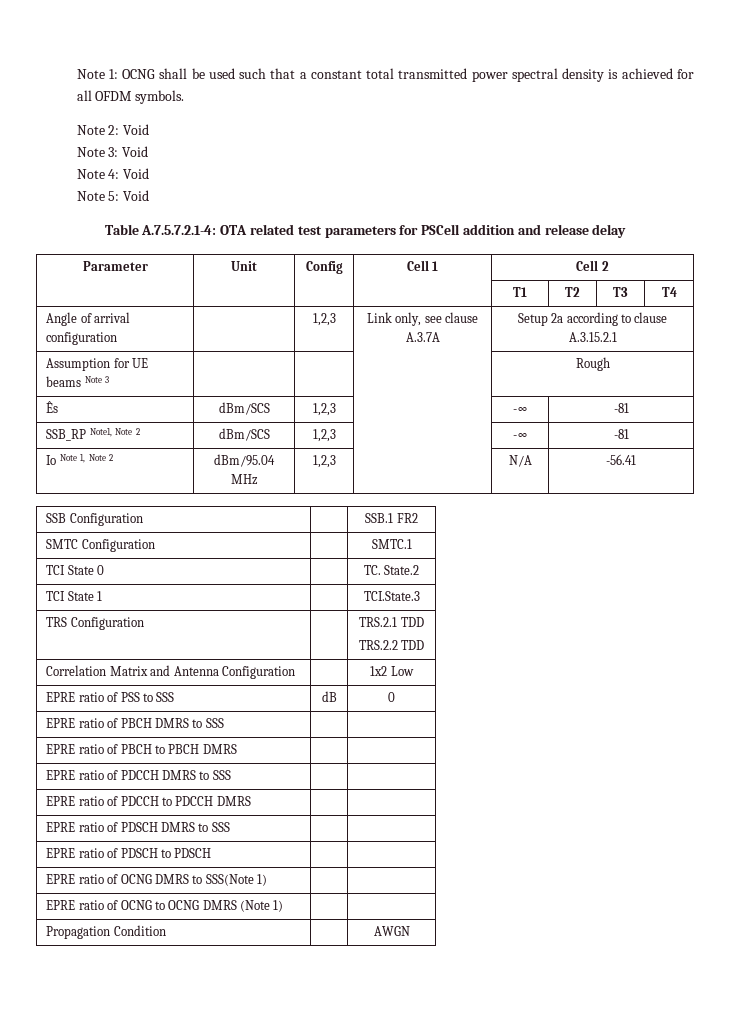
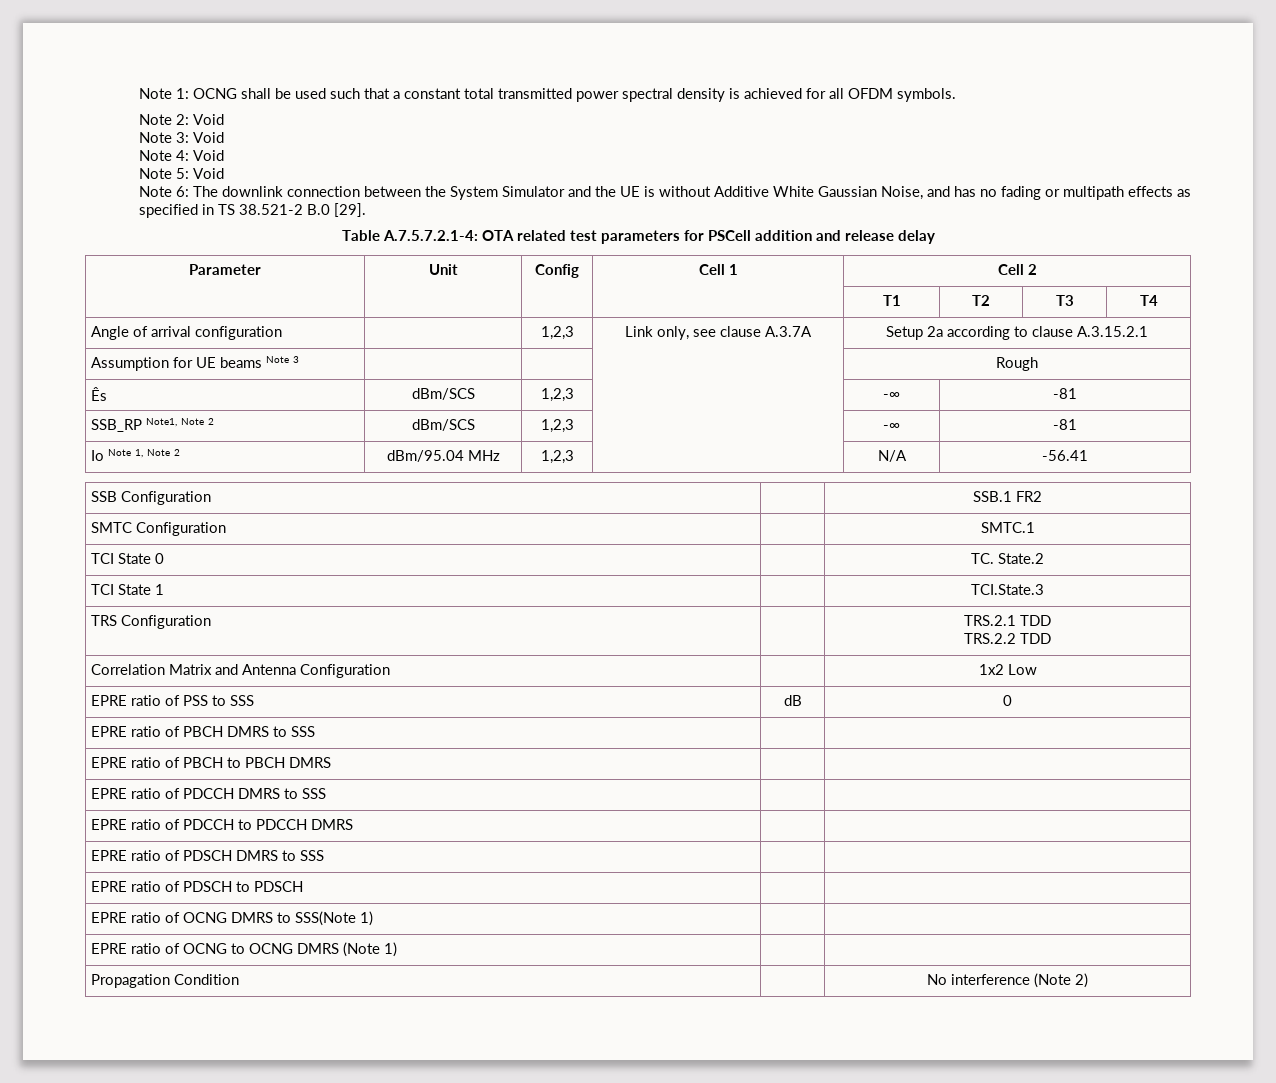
+ Note 6: The downlink connection between the System Simulator and the UE is without Additive White Gaussian Noise, and has no fading or multipath effects as specified in TS 38.521-2 B.0 [29].
- Propagation Condition | | AWGN
+ Propagation Condition | | No interference (Note 2)

